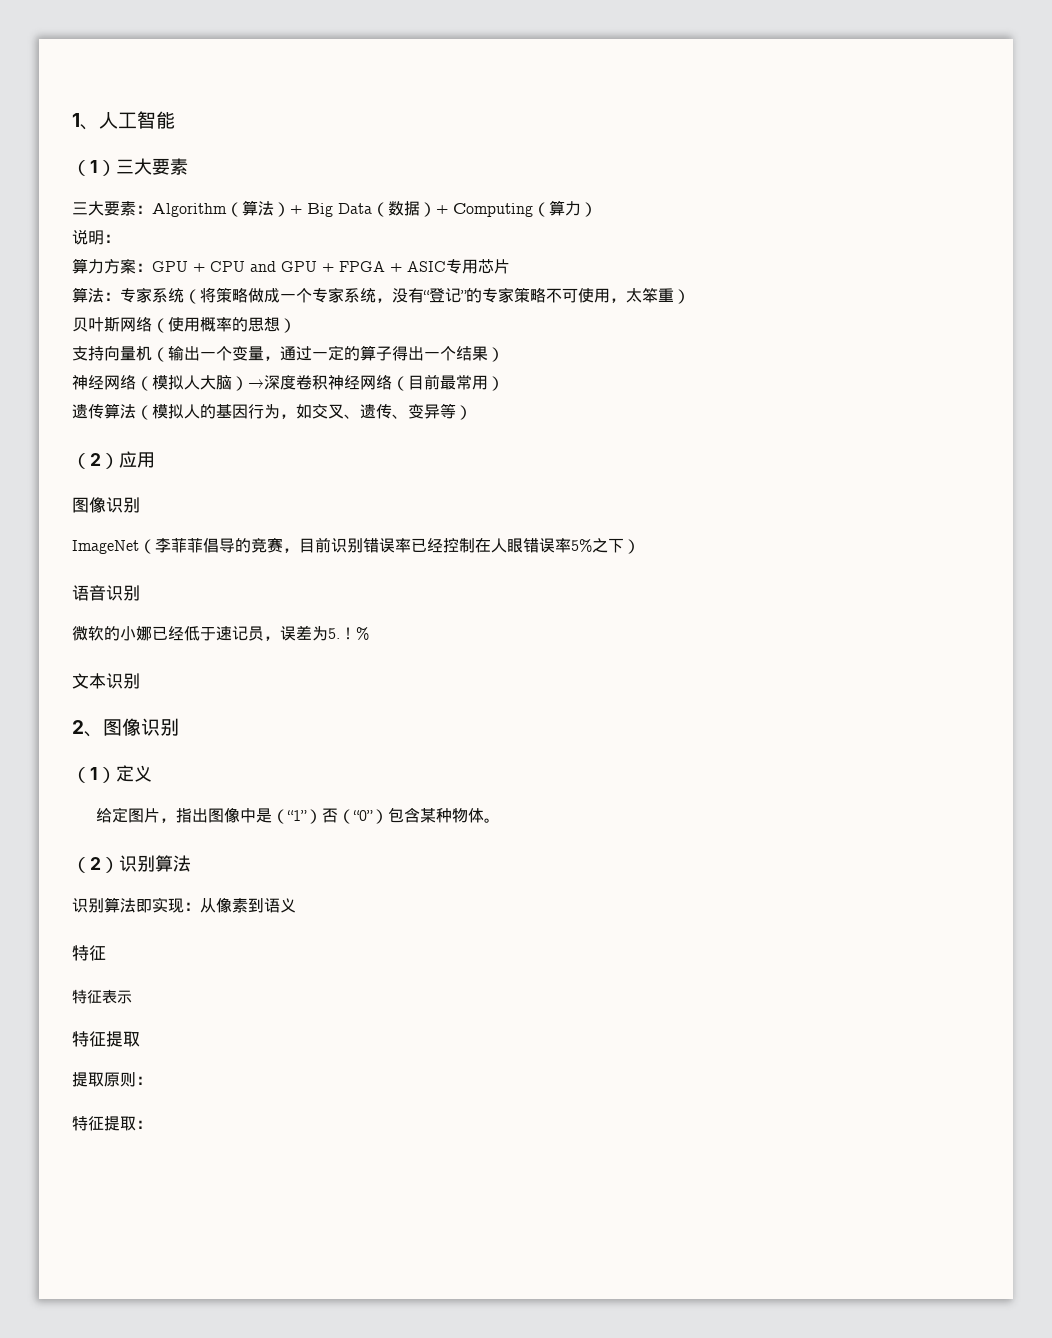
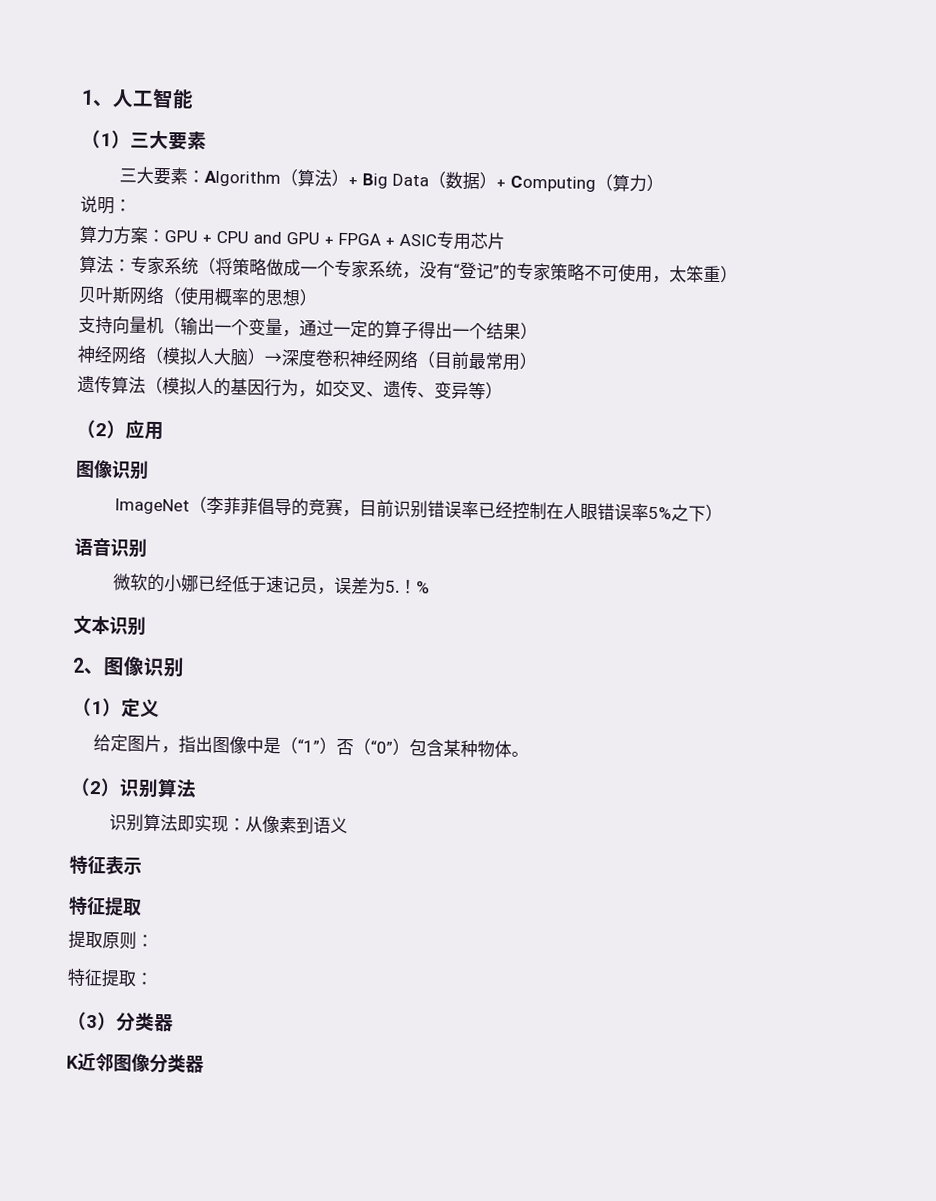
  识别算法即实现：从像素到语义
- 特征
+ （3）分类器
+ K近邻图像分类器

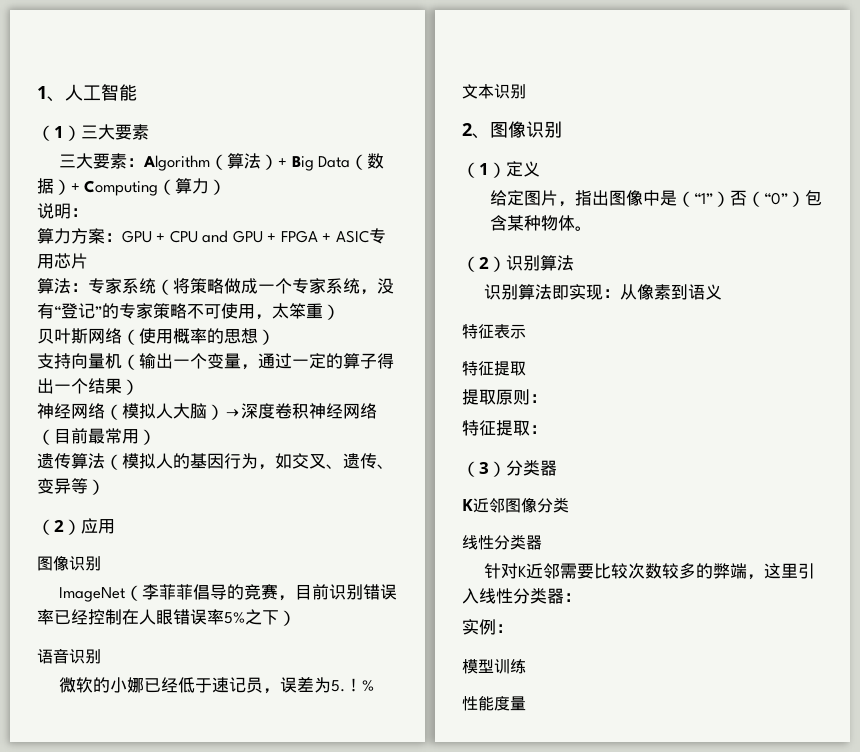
- K近邻图像分类器
+ K近邻图像分类
+ 线性分类器
+ 针对K近邻需要比较次数较多的弊端，这里引入线性分类器：
+ 实例：
+ 模型训练
+ 性能度量

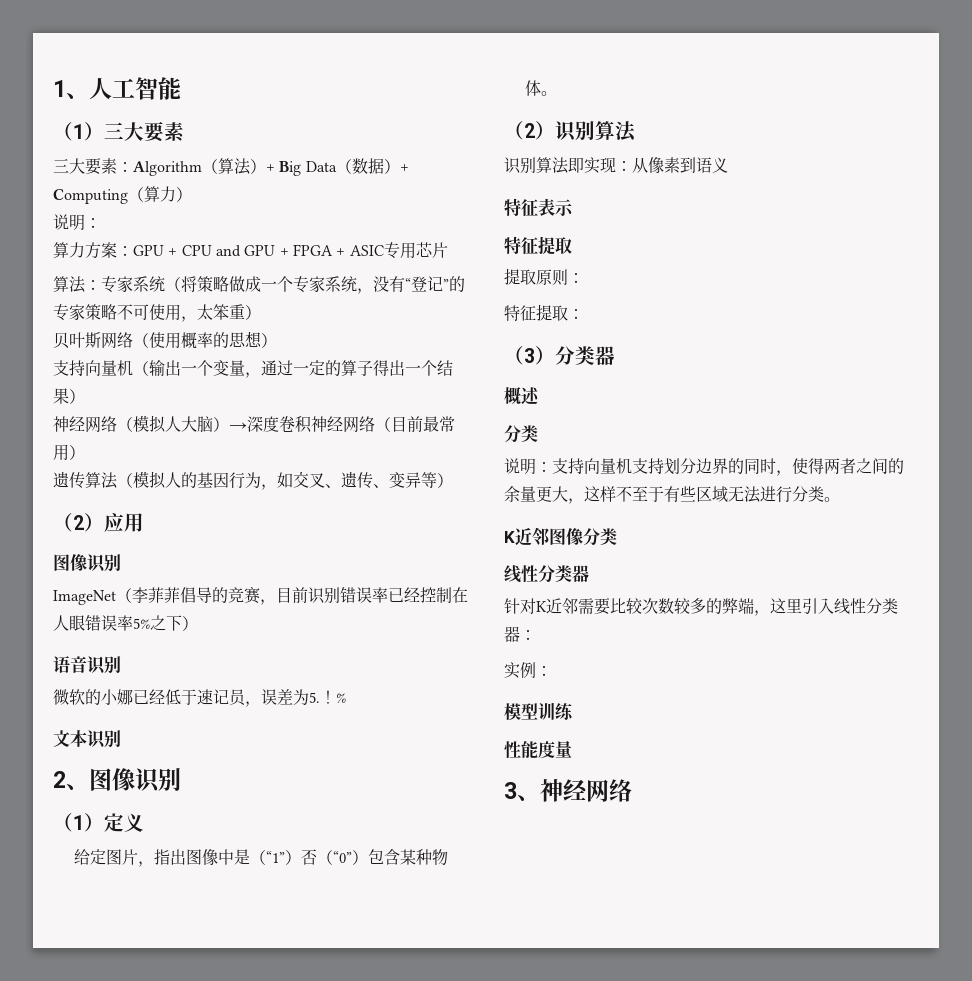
+ 概述
+ 分类
+ 说明：支持向量机支持划分边界的同时，使得两者之间的余量更大，这样不至于有些区域无法进行分类。
+ 3、神经网络

